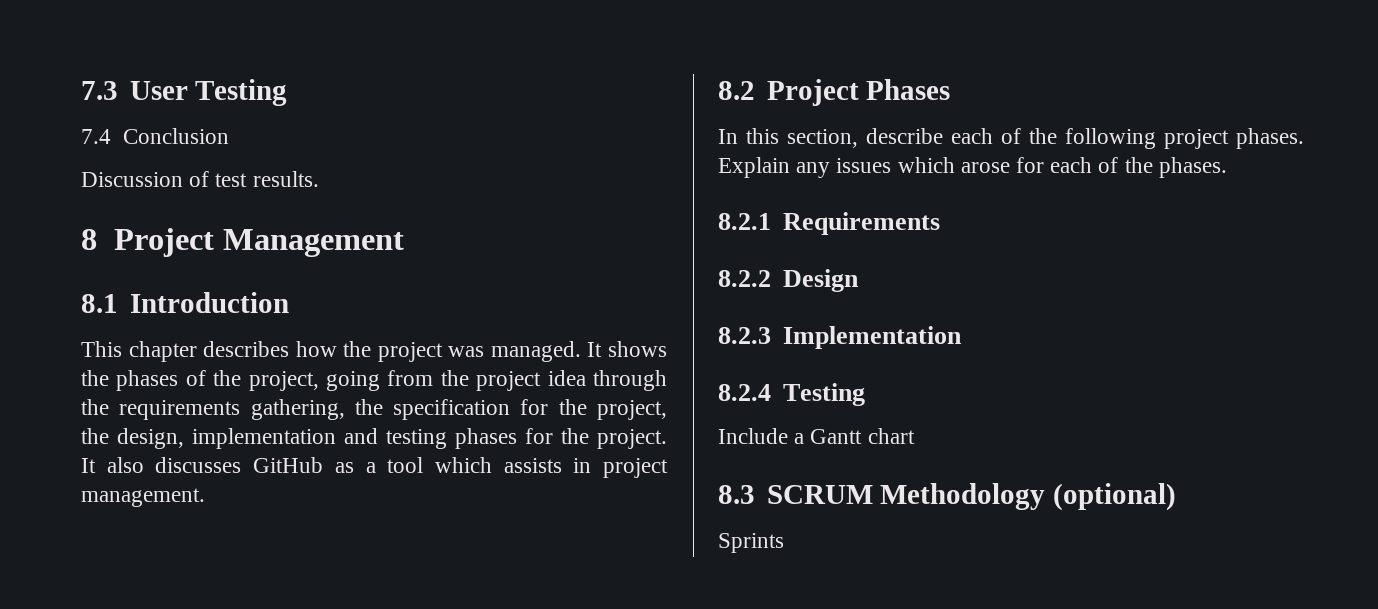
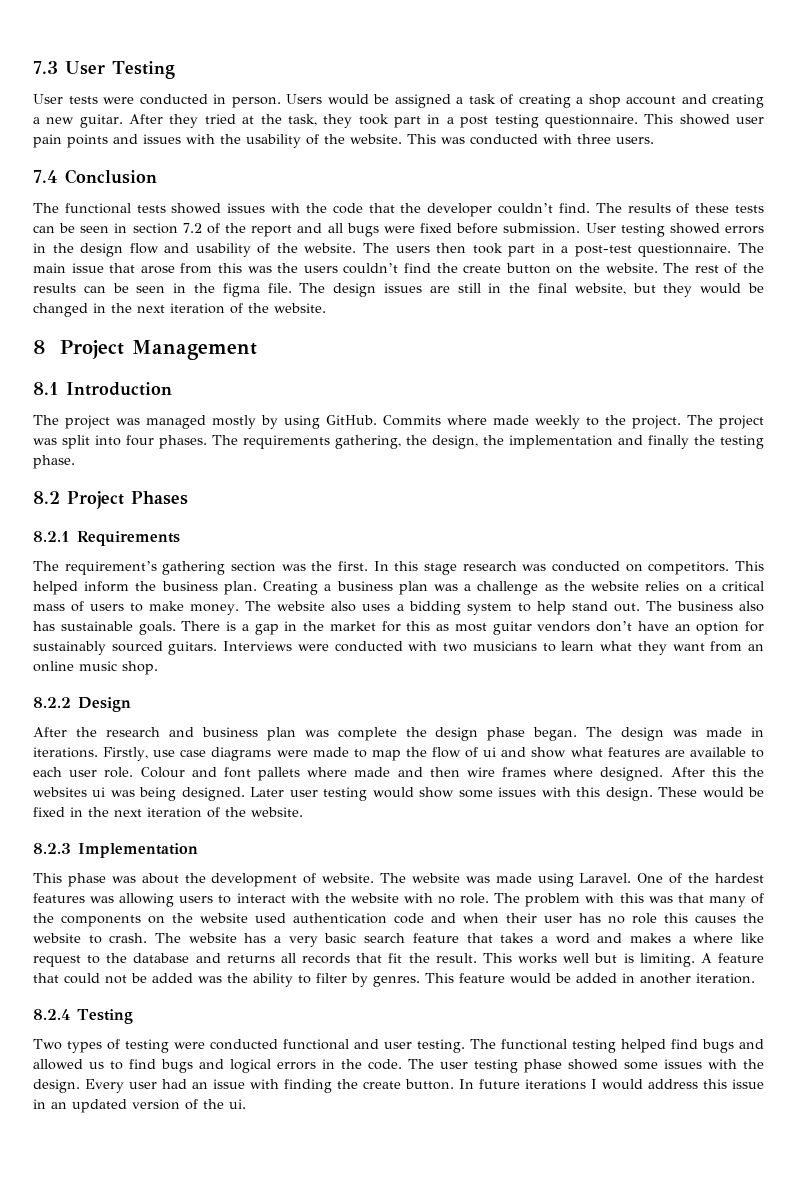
+ User tests were conducted in person. Users would be assigned a task of creating a shop account and creating a new guitar. After they tried at the task, they took part in a post testing questionnaire. This showed user pain points and issues with the usability of the website. This was conducted with three users.
  7.4 Conclusion
- Discussion of test results.
+ The functional tests showed issues with the code that the developer couldn’t find. The results of these tests can be seen in section 7.2 of the report and all bugs were fixed before submission. User testing showed errors in the design flow and usability of the website. The users then took part in a post-test questionnaire. The main issue that arose from this was the users couldn’t find the create button on the website. The rest of the results can be seen in the figma file. The design issues are still in the final website, but they would be changed in the next iteration of the website.
- This chapter describes how the project was managed. It shows the phases of the project, going from the project idea through the requirements gathering, the specification for the project, the design, implementation and testing phases for the project. It also discusses GitHub as a tool which assists in project management.
+ The project was managed mostly by using GitHub. Commits where made weekly to the project. The project was split into four phases. The requirements gathering, the design, the implementation and finally the testing phase.
  8.2 Project Phases
- In this section, describe each of the following project phases. Explain any issues which arose for each of the phases.
  8.2.1 Requirements
+ The requirement’s gathering section was the first. In this stage research was conducted on competitors. This helped inform the business plan. Creating a business plan was a challenge as the website relies on a critical mass of users to make money. The website also uses a bidding system to help stand out. The business also has sustainable goals. There is a gap in the market for this as most guitar vendors don’t have an option for sustainably sourced guitars. Interviews were conducted with two musicians to learn what they want from an online music shop.
  8.2.2 Design
+ After the research and business plan was complete the design phase began. The design was made in iterations. Firstly, use case diagrams were made to map the flow of ui and show what features are available to each user role. Colour and font pallets where made and then wire frames where designed. After this the websites ui was being designed. Later user testing would show some issues with this design. These would be fixed in the next iteration of the website.
  8.2.3 Implementation
+ This phase was about the development of website. The website was made using Laravel. One of the hardest features was allowing users to interact with the website with no role. The problem with this was that many of the components on the website used authentication code and when their user has no role this causes the website to crash. The website has a very basic search feature that takes a word and makes a where like request to the database and returns all records that fit the result. This works well but is limiting. A feature that could not be added was the ability to filter by genres. This feature would be added in another iteration.
  8.2.4 Testing
- Include a Gantt chart
- 8.3 SCRUM Methodology (optional)
- Sprints
+ Two types of testing were conducted functional and user testing. The functional testing helped find bugs and allowed us to find bugs and logical errors in the code. The user testing phase showed some issues with the design. Every user had an issue with finding the create button. In future iterations I would address this issue in an updated version of the ui.

